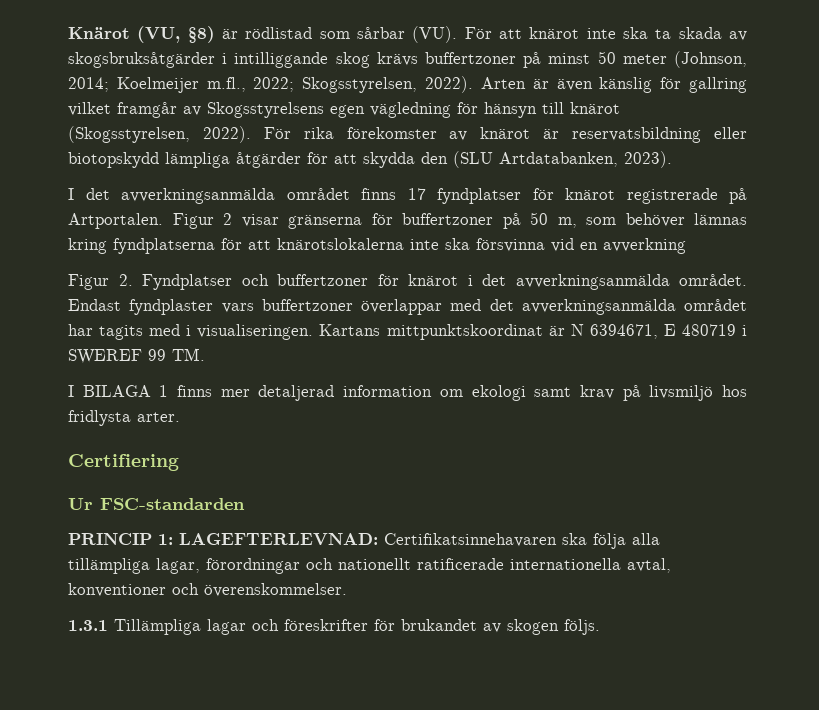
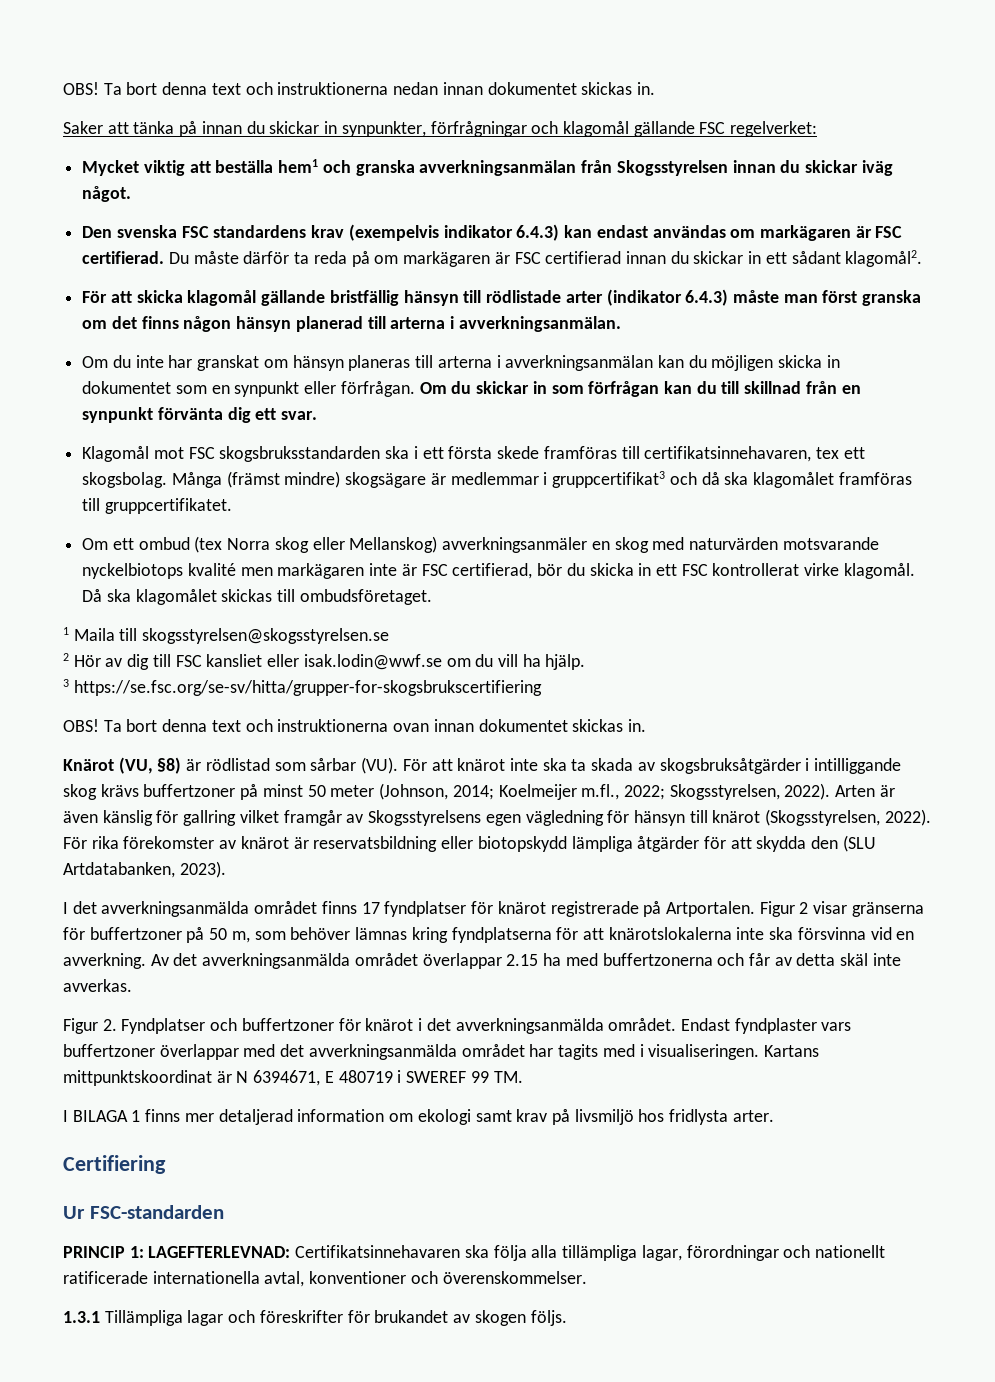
+ OBS! Ta bort denna text och instruktionerna nedan innan dokumentet skickas in.
+ Saker att tänka på innan du skickar in synpunkter, förfrågningar och klagomål gällande FSC regelverket:
+ Mycket viktig att beställa hem1 och granska avverkningsanmälan från Skogsstyrelsen innan du skickar iväg något.
+ Den svenska FSC standardens krav (exempelvis indikator 6.4.3) kan endast användas om markägaren är FSC certifierad. Du måste därför ta reda på om markägaren är FSC certifierad innan du skickar in ett sådant klagomål2.
+ För att skicka klagomål gällande bristfällig hänsyn till rödlistade arter (indikator 6.4.3) måste man först granska om det finns någon hänsyn planerad till arterna i avverkningsanmälan.
+ Om du inte har granskat om hänsyn planeras till arterna i avverkningsanmälan kan du möjligen skicka in dokumentet som en synpunkt eller förfrågan. Om du skickar in som förfrågan kan du till skillnad från en synpunkt förvänta dig ett svar.
+ Klagomål mot FSC skogsbruksstandarden ska i ett första skede framföras till certifikatsinnehavaren, tex ett skogsbolag. Många (främst mindre) skogsägare är medlemmar i gruppcertifikat3 och då ska klagomålet framföras till gruppcertifikatet.
+ Om ett ombud (tex Norra skog eller Mellanskog) avverkningsanmäler en skog med naturvärden motsvarande nyckelbiotops kvalité men markägaren inte är FSC certifierad, bör du skicka in ett FSC kontrollerat virke klagomål. Då ska klagomålet skickas till ombudsföretaget.
+ 1 Maila till skogsstyrelsen@skogsstyrelsen.se
+ 2 Hör av dig till FSC kansliet eller isak.lodin@wwf.se om du vill ha hjälp.
+ 3 https://se.fsc.org/se-sv/hitta/grupper-for-skogsbrukscertifiering
+ OBS! Ta bort denna text och instruktionerna ovan innan dokumentet skickas in.
- Figur 2 visar gränserna för buffertzoner på 50 m, som behöver lämnas kring fyndplatserna för att knärotslokalerna inte ska försvinna vid en avverkning
+ Figur 2 visar gränserna för buffertzoner på 50 m, som behöver lämnas kring fyndplatserna för att knärotslokalerna inte ska försvinna vid en avverkning. Av det avverkningsanmälda området överlappar 2.15 ha med buffertzonerna och får av detta skäl inte avverkas.

